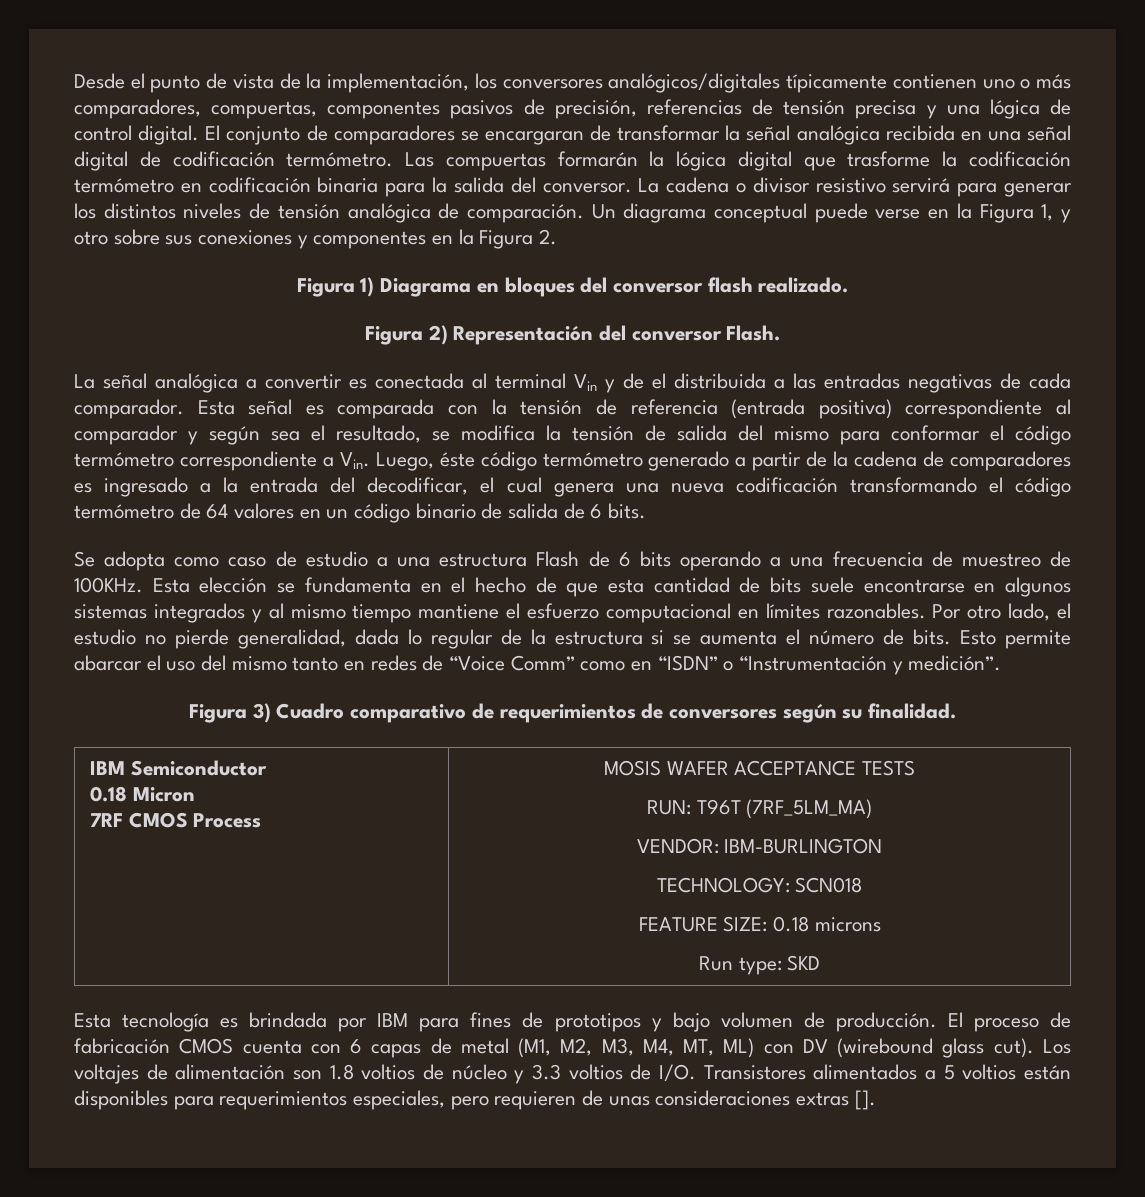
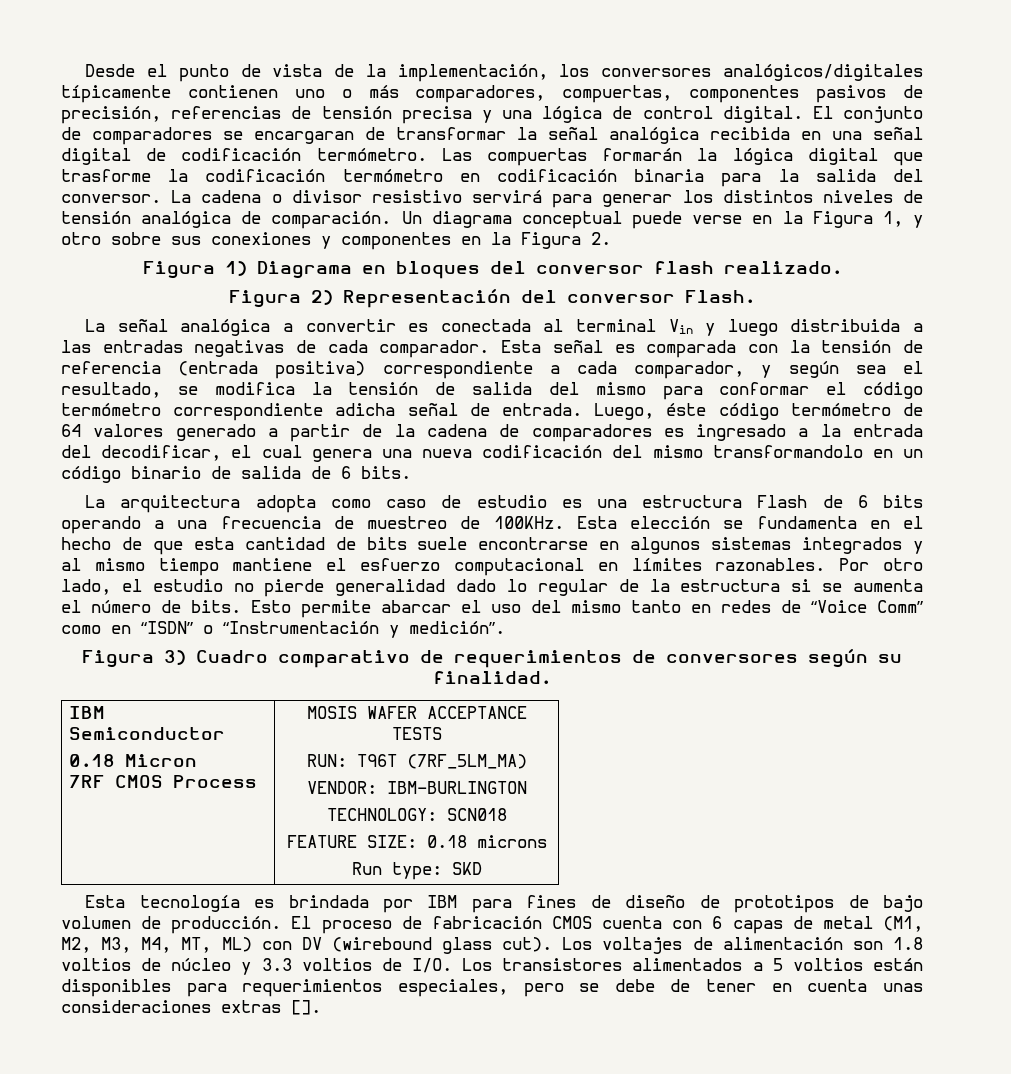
- La señal analógica a convertir es conectada al terminal Vin y de el distribuida a las entradas negativas de cada comparador.
+ La señal analógica a convertir es conectada al terminal Vin y luego distribuida a las entradas negativas de cada comparador.
- Esta señal es comparada con la tensión de referencia (entrada positiva) correspondiente al comparador y según sea el resultado, se modifica la tensión de salida del mismo para conformar el código termómetro correspondiente a Vin. Luego, éste código termómetro generado a partir de la cadena de comparadores es ingresado a la entrada del decodificar, el cual genera una nueva codificación transformando el código termómetro de 64 valores en un código binario de salida de 6 bits.
+ Esta señal es comparada con la tensión de referencia (entrada positiva) correspondiente a cada comparador, y según sea el resultado, se modifica la tensión de salida del mismo para conformar el código termómetro correspondiente adicha señal de entrada. Luego, éste código termómetro de 64 valores generado a partir de la cadena de comparadores es ingresado a la entrada del decodificar, el cual genera una nueva codificación del mismo transformandolo en un código binario de salida de 6 bits.
- Se adopta como caso de estudio a una estructura Flash de 6 bits operando a una frecuencia de muestreo de 100KHz.
+ La arquitectura adopta como caso de estudio es una estructura Flash de 6 bits operando a una frecuencia de muestreo de 100KHz.
- Por otro lado, el estudio no pierde generalidad, dada lo regular de la estructura si se aumenta el número de bits.
+ Por otro lado, el estudio no pierde generalidad dado lo regular de la estructura si se aumenta el número de bits.
- Esta tecnología es brindada por IBM para fines de prototipos y bajo volumen de producción.
+ Esta tecnología es brindada por IBM para fines de diseño de prototipos de bajo volumen de producción.
- Los voltajes de alimentación son 1.8 voltios de núcleo y 3.3 voltios de I/O. Transistores alimentados a 5 voltios están disponibles para requerimientos especiales, pero requieren de unas consideraciones extras [].
+ Los voltajes de alimentación son 1.8 voltios de núcleo y 3.3 voltios de I/O. Los transistores alimentados a 5 voltios están disponibles para requerimientos especiales, pero se debe de tener en cuenta unas consideraciones extras [].

